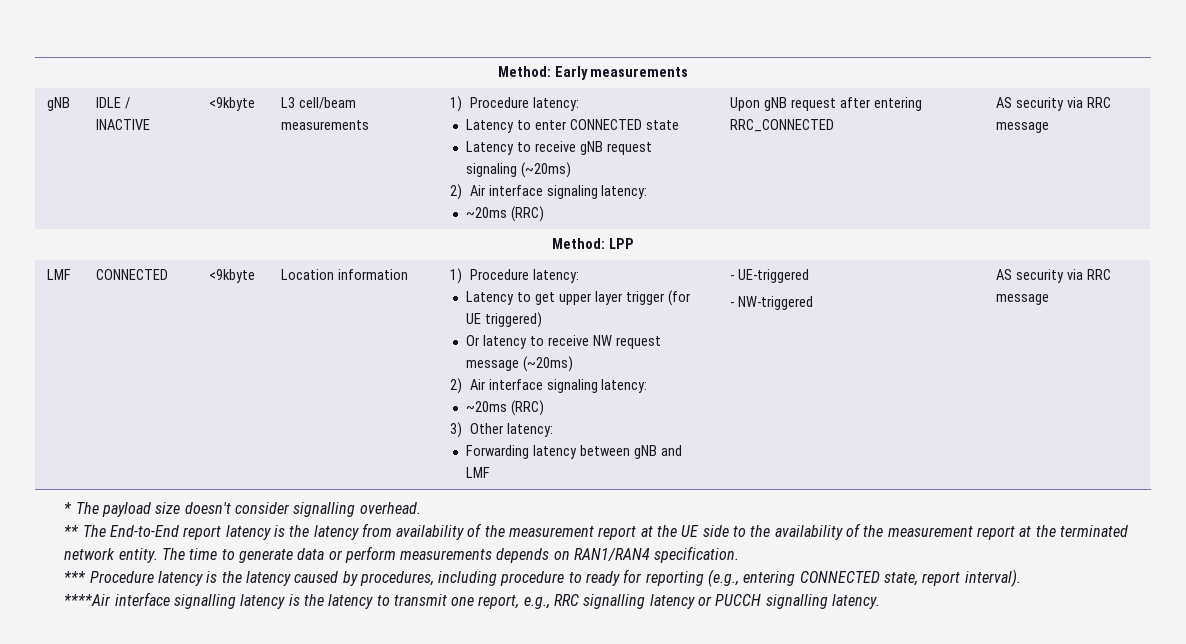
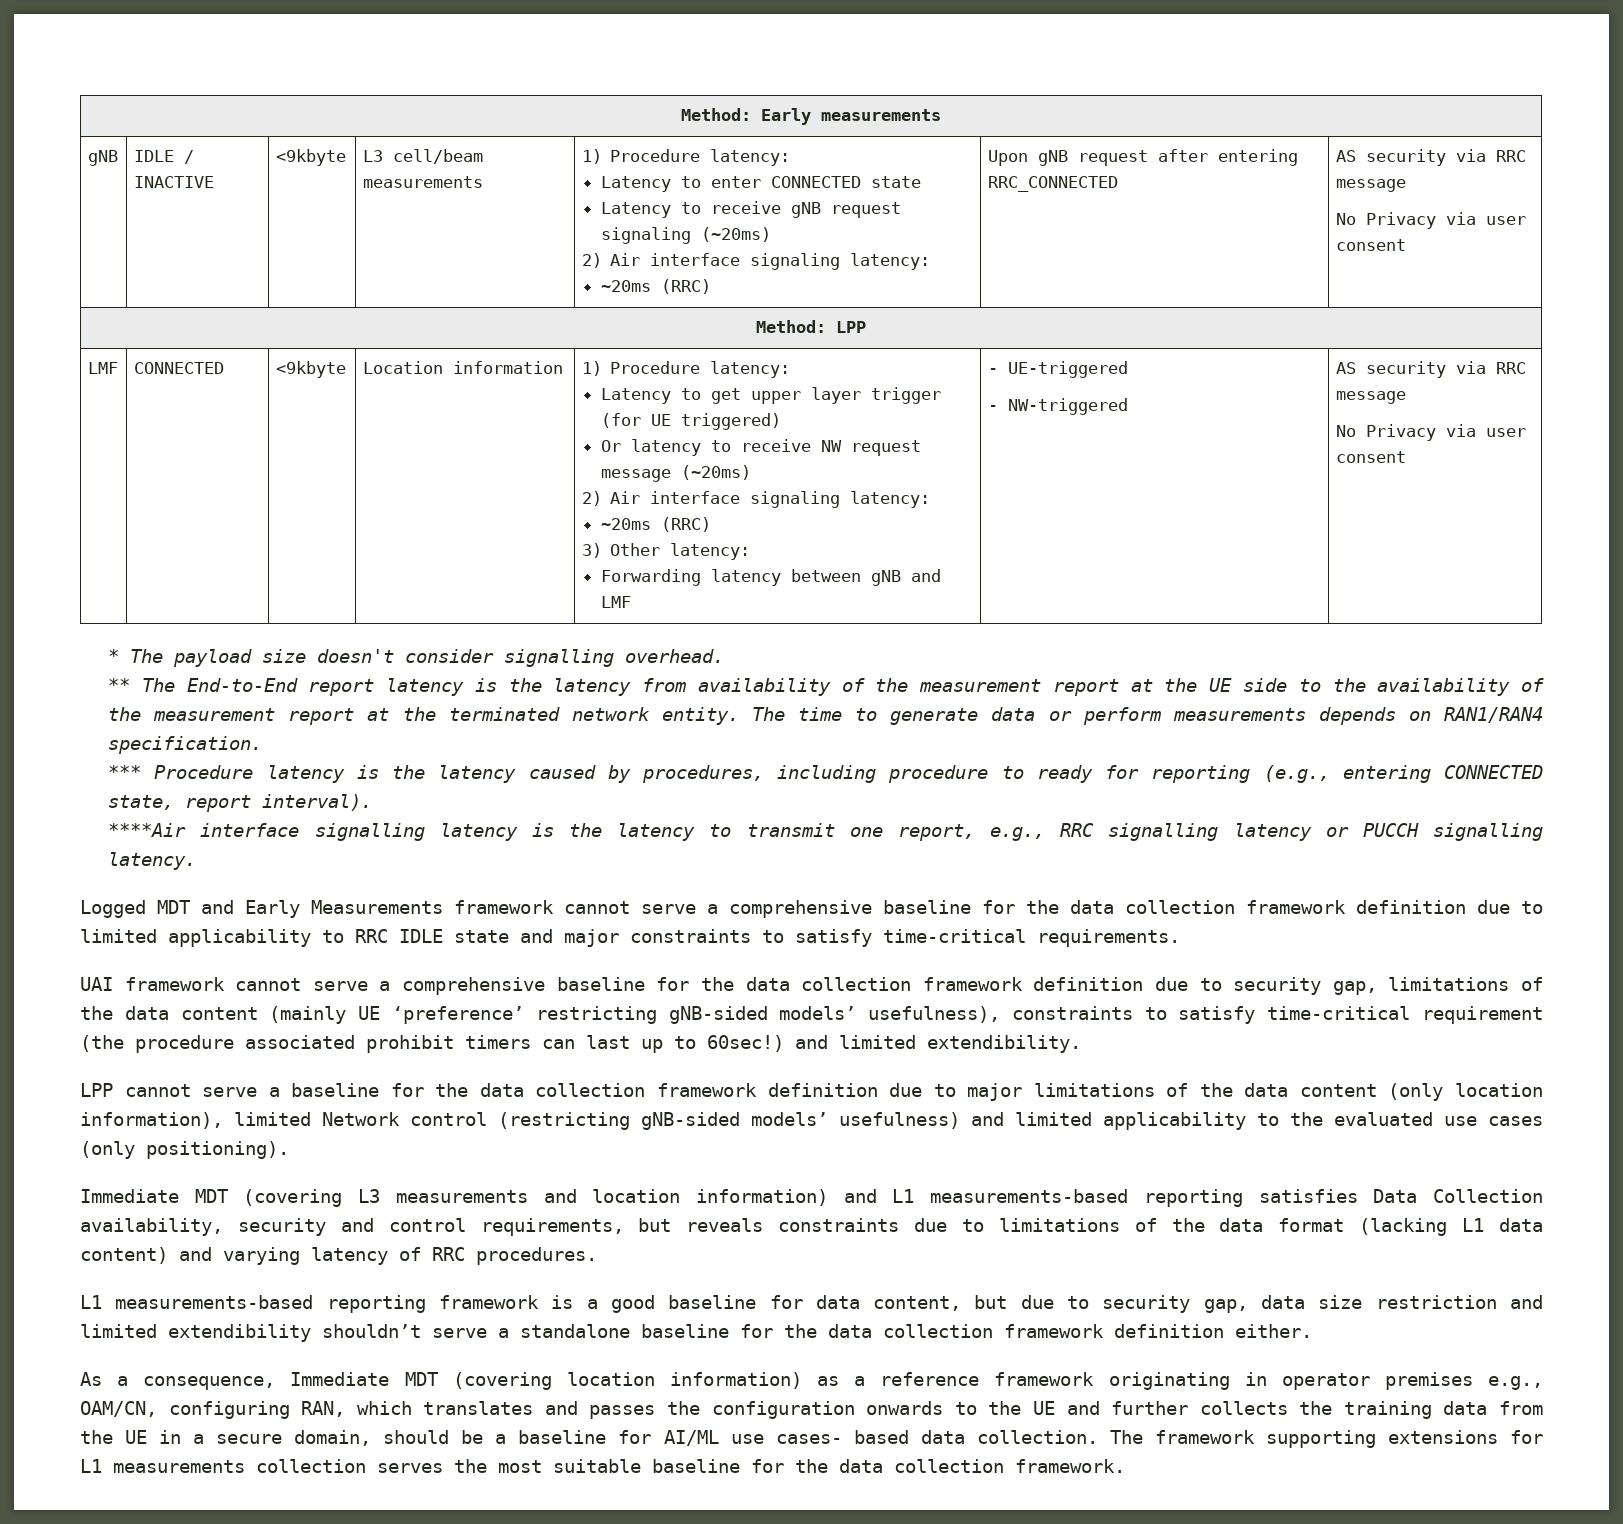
  Upon gNB request after entering RRC_CONNECTED | AS security via RRC message
+ No Privacy via user consent
  - NW-triggered | AS security via RRC message
+ No Privacy via user consent
+ Logged MDT and Early Measurements framework cannot serve a comprehensive baseline for the data collection framework definition due to limited applicability to RRC IDLE state and major constraints to satisfy time-critical requirements.
+ UAI framework cannot serve a comprehensive baseline for the data collection framework definition due to security gap, limitations of the data content (mainly UE ‘preference’ restricting gNB-sided models’ usefulness), constraints to satisfy time-critical requirement (the procedure associated prohibit timers can last up to 60sec!) and limited extendibility.
+ LPP cannot serve a baseline for the data collection framework definition due to major limitations of the data content (only location information), limited Network control (restricting gNB-sided models’ usefulness) and limited applicability to the evaluated use cases (only positioning).
+ Immediate MDT (covering L3 measurements and location information) and L1 measurements-based reporting satisfies Data Collection availability, security and control requirements, but reveals constraints due to limitations of the data format (lacking L1 data content) and varying latency of RRC procedures.
+ L1 measurements-based reporting framework is a good baseline for data content, but due to security gap, data size restriction and limited extendibility shouldn’t serve a standalone baseline for the data collection framework definition either.
+ As a consequence, Immediate MDT (covering location information) as a reference framework originating in operator premises e.g., OAM/CN, configuring RAN, which translates and passes the configuration onwards to the UE and further collects the training data from the UE in a secure domain, should be a baseline for AI/ML use cases- based data collection. The framework supporting extensions for L1 measurements collection serves the most suitable baseline for the data collection framework.

